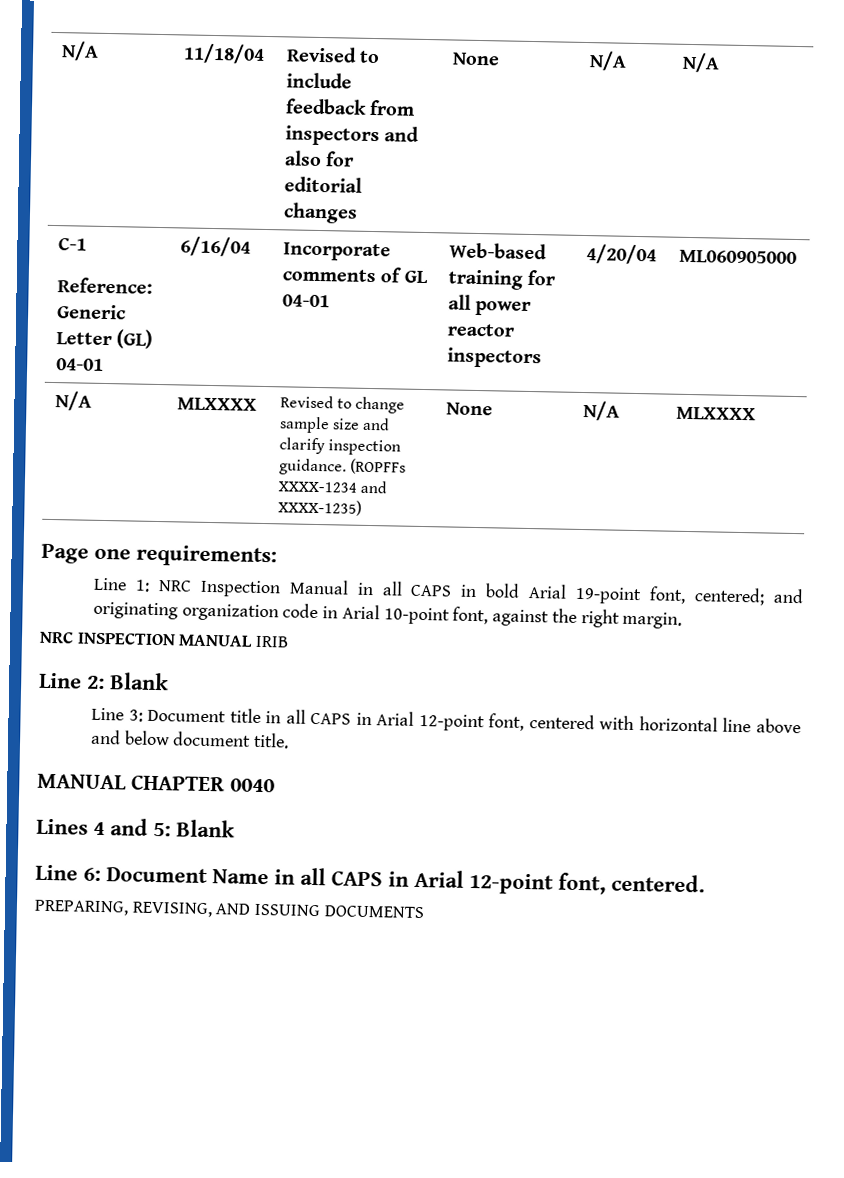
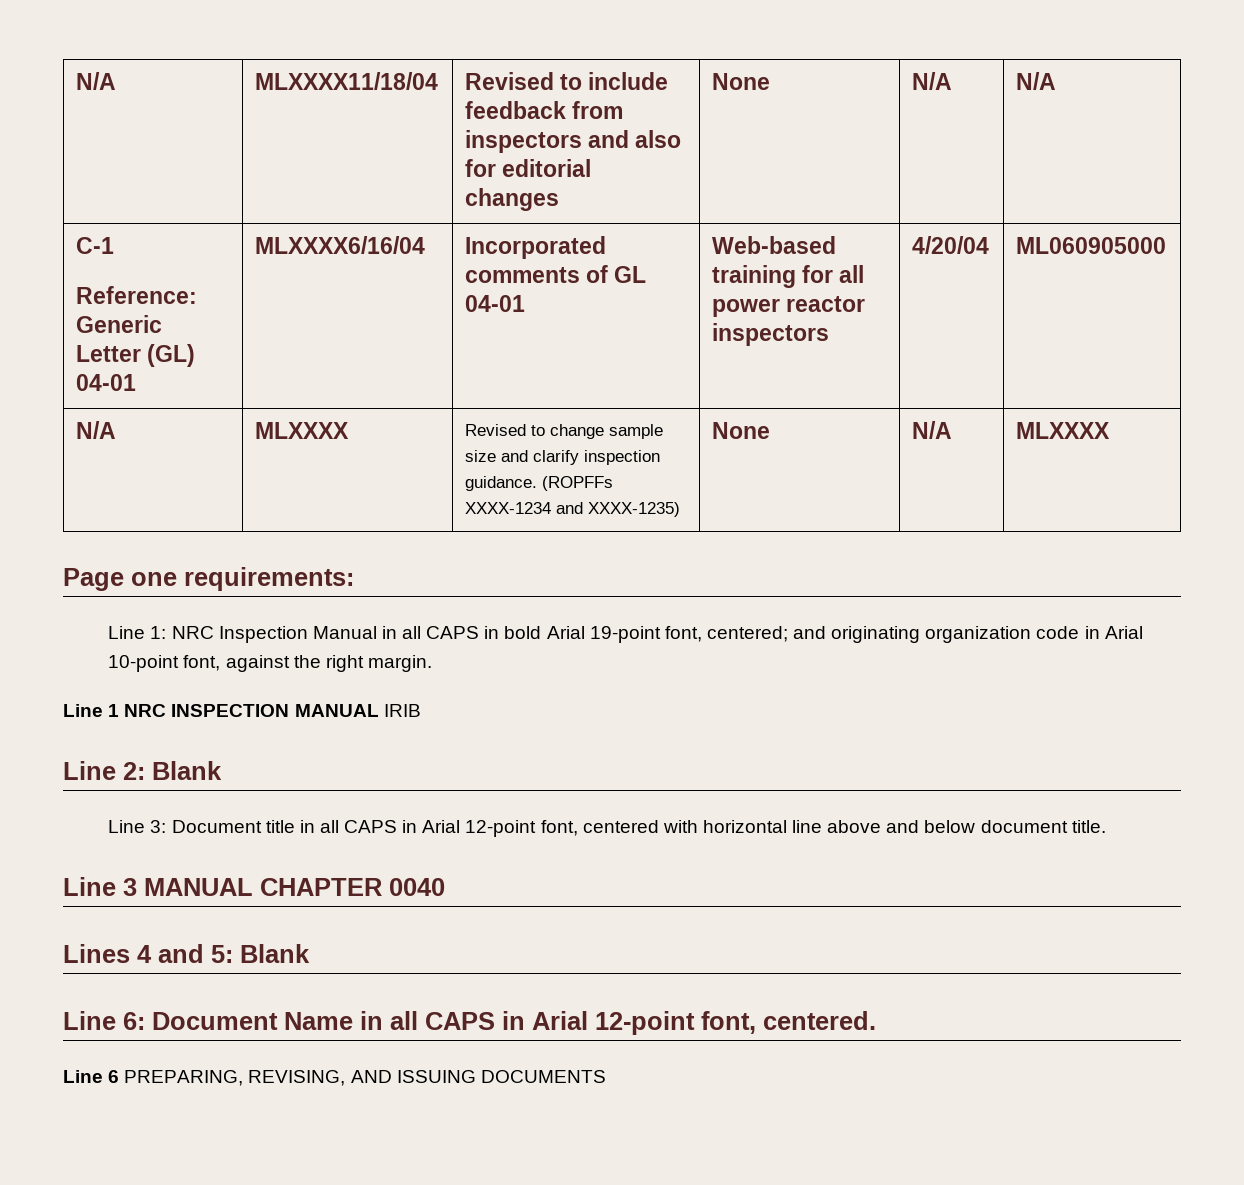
- N/A | 11/18/04 | Revised to include feedback from inspectors and also for editorial changes | None | N/A | N/A
+ N/A | MLXXXX11/18/04 | Revised to include feedback from inspectors and also for editorial changes | None | N/A | N/A
  C-1
- Reference: Generic Letter (GL) 04-01 | 6/16/04 | Incorporate comments of GL 04-01 | Web-based training for all power reactor inspectors | 4/20/04 | ML060905000
+ Reference: Generic Letter (GL) 04-01 | MLXXXX6/16/04 | Incorporated comments of GL 04-01 | Web-based training for all power reactor inspectors | 4/20/04 | ML060905000
- NRC INSPECTION MANUAL IRIB
+ Line 1 NRC INSPECTION MANUAL IRIB
- MANUAL CHAPTER 0040
+ Line 3 MANUAL CHAPTER 0040
- PREPARING, REVISING, AND ISSUING DOCUMENTS
+ Line 6 PREPARING, REVISING, AND ISSUING DOCUMENTS

